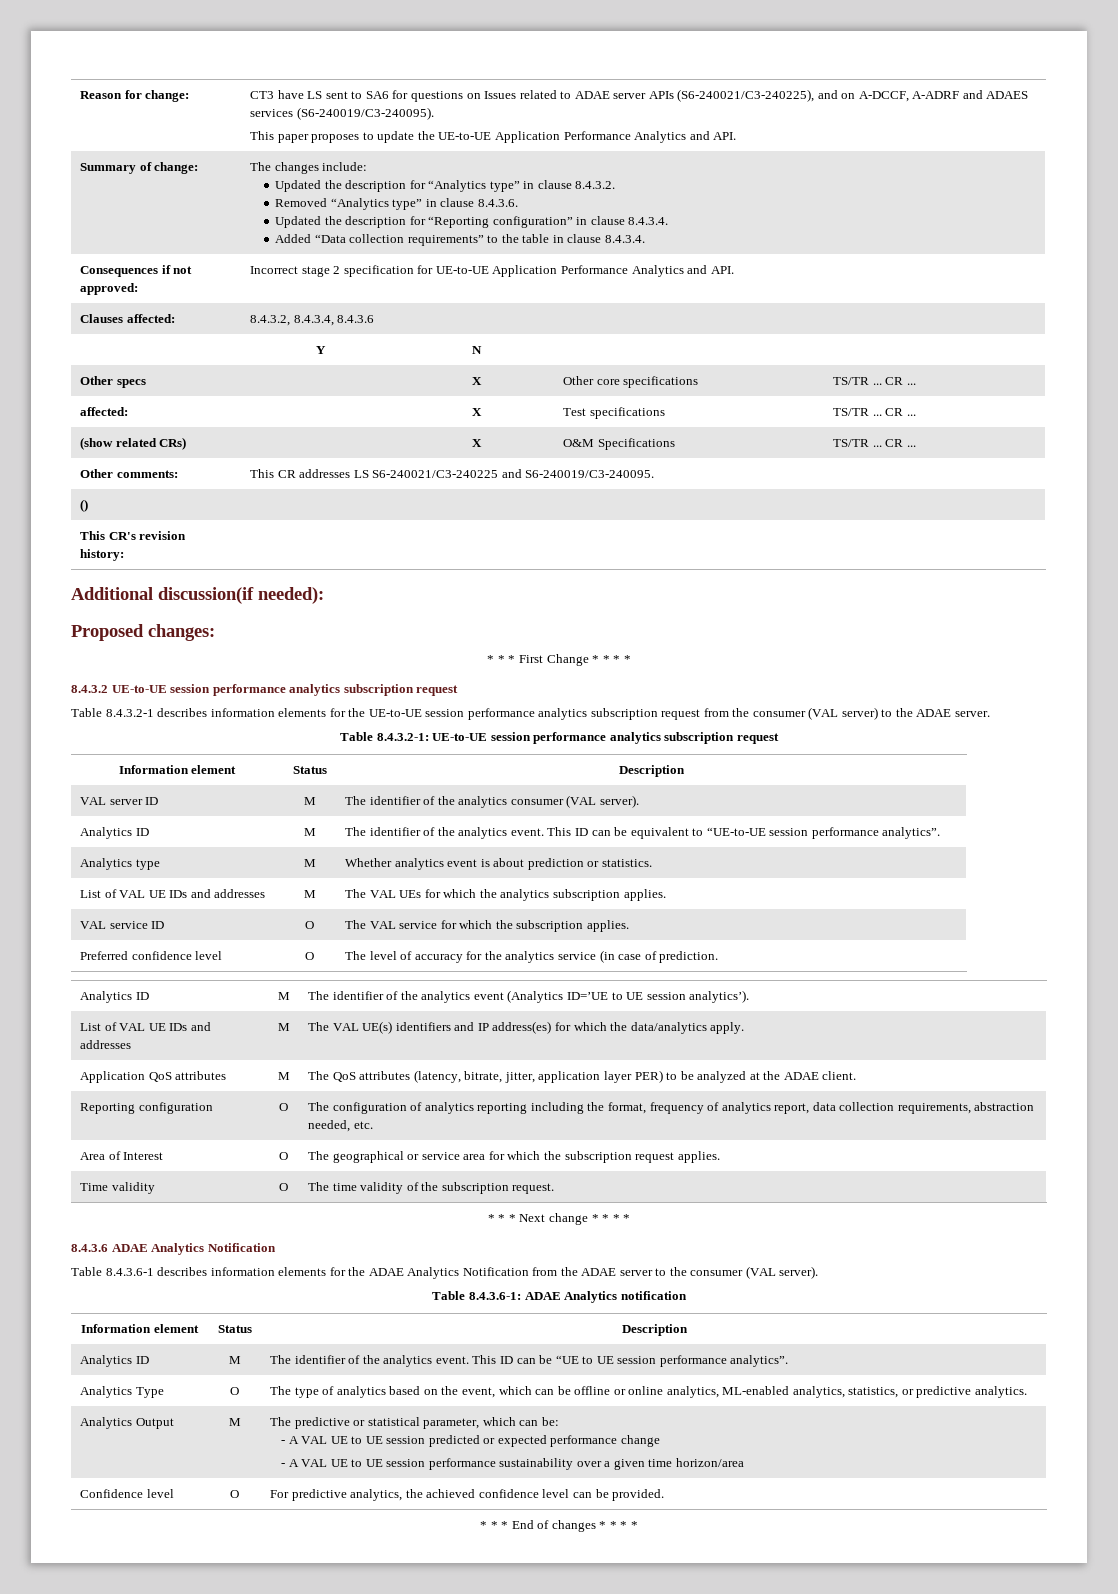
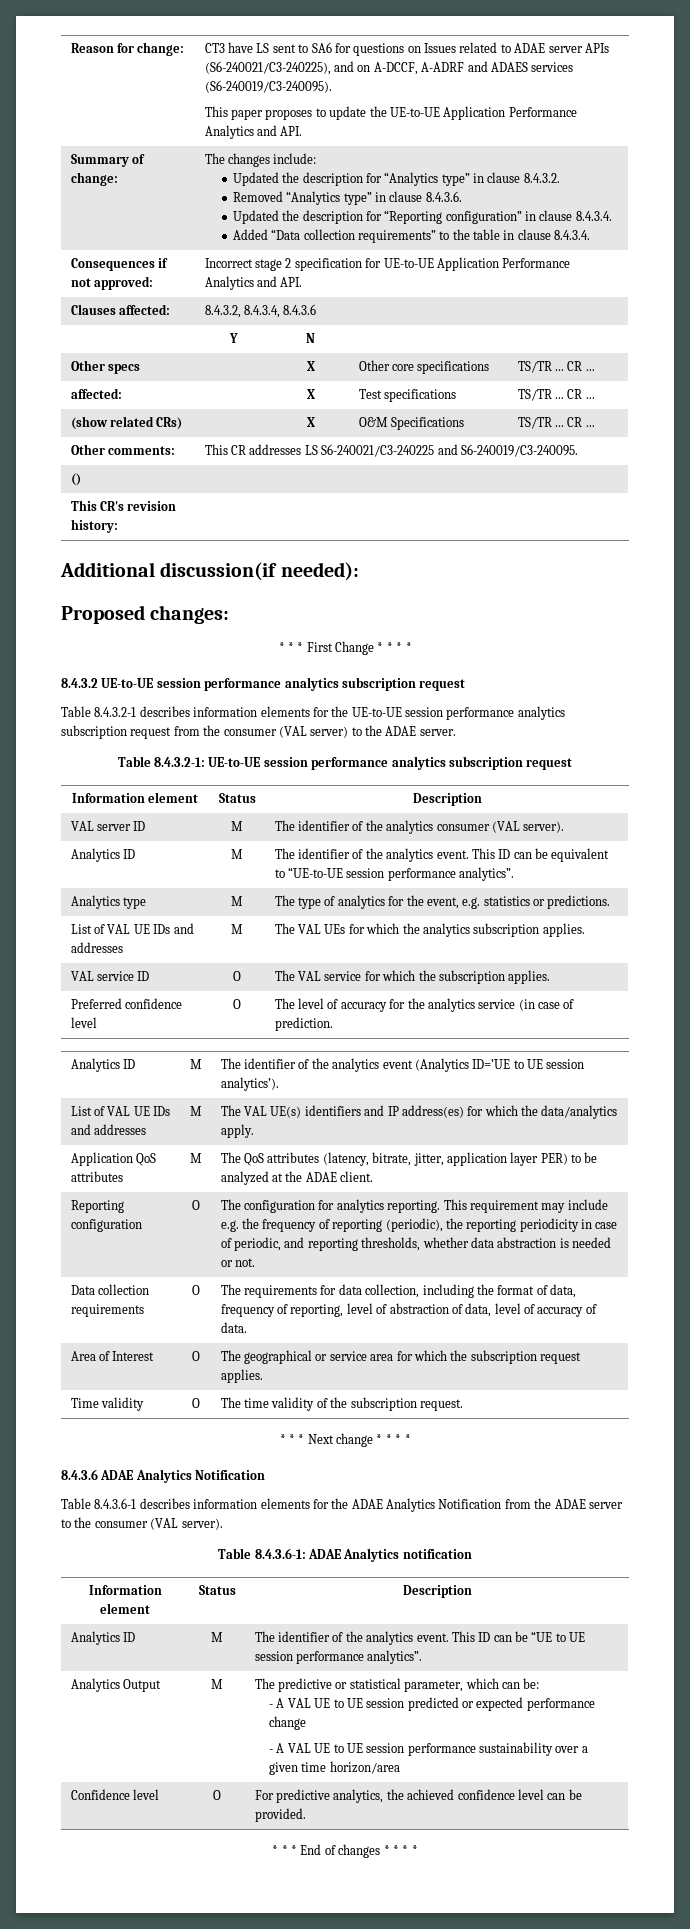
- Analytics type | M | Whether analytics event is about prediction or statistics.
+ Analytics type | M | The type of analytics for the event, e.g. statistics or predictions.
- Reporting configuration | O | The configuration of analytics reporting including the format, frequency of analytics report, data collection requirements, abstraction needed, etc.
+ Reporting configuration | O | The configuration for analytics reporting. This requirement may include e.g. the frequency of reporting (periodic), the reporting periodicity in case of periodic, and reporting thresholds, whether data abstraction is needed or not.
+ Data collection requirements | O | The requirements for data collection, including the format of data, frequency of reporting, level of abstraction of data, level of accuracy of data.
- Analytics Type | O | The type of analytics based on the event, which can be offline or online analytics, ML-enabled analytics, statistics, or predictive analytics.

